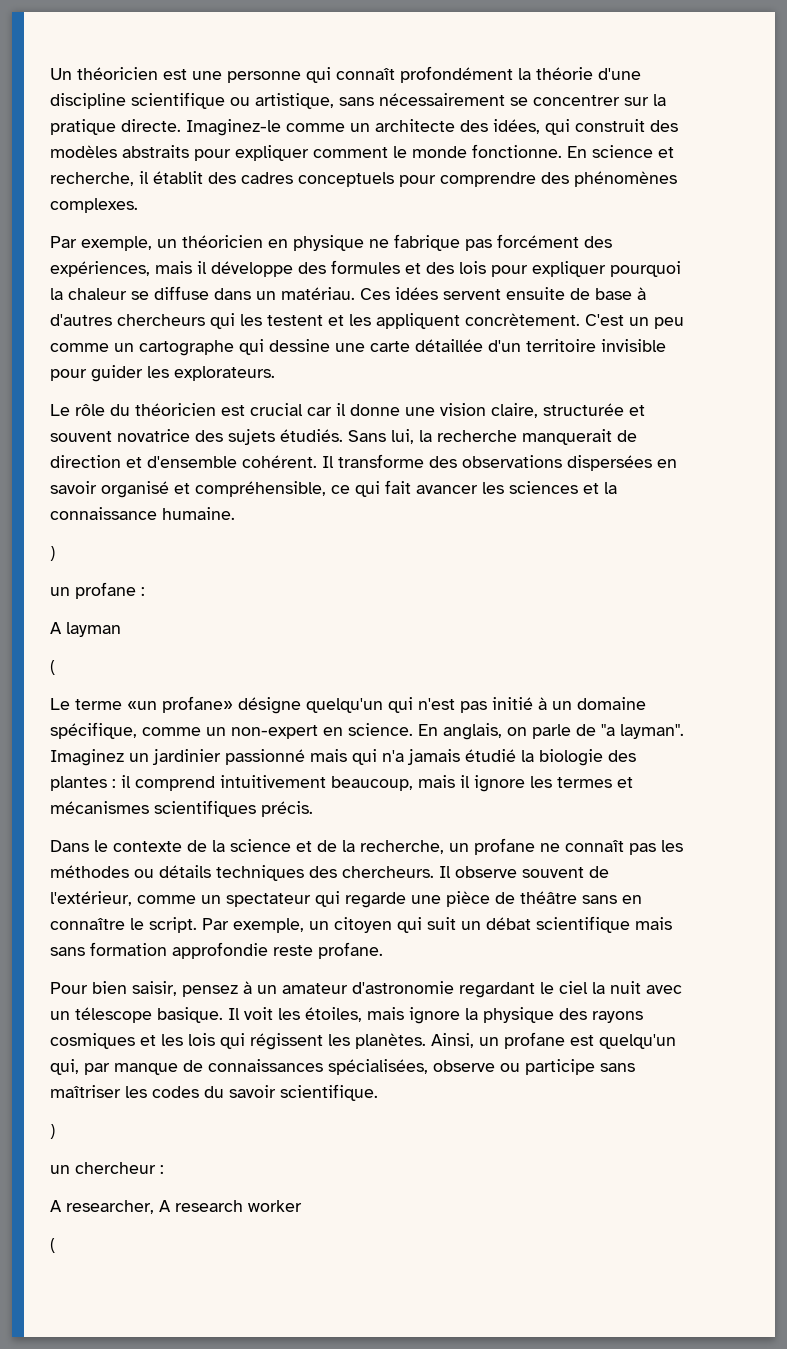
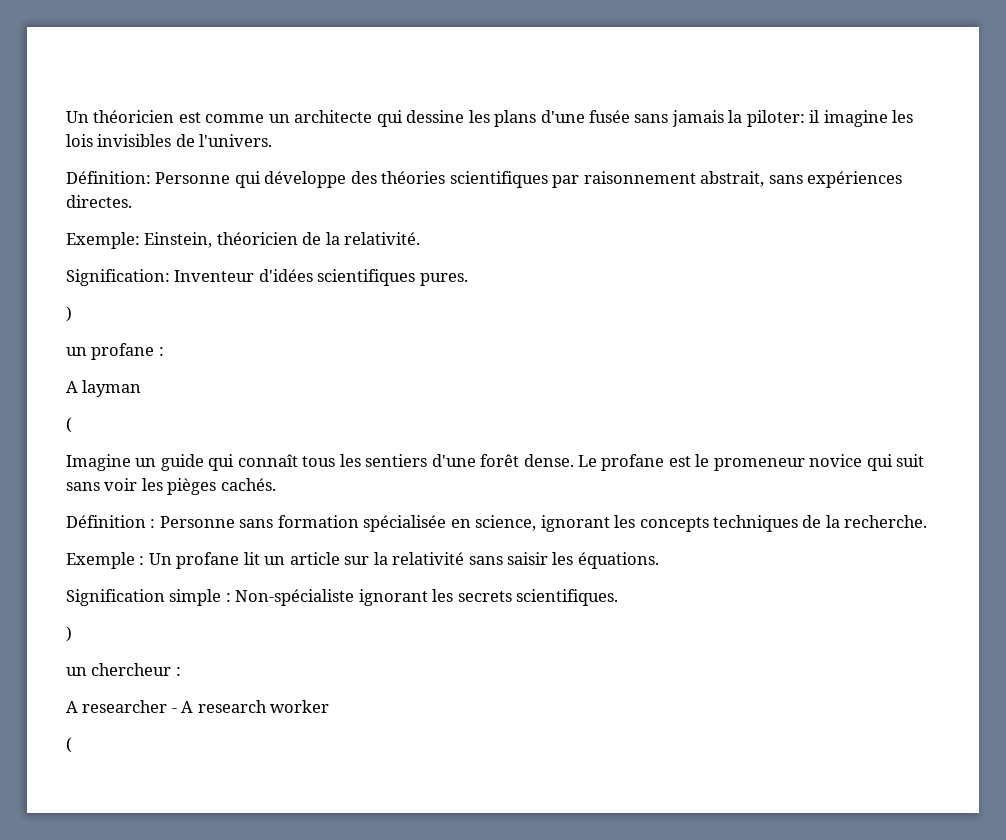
- Un théoricien est une personne qui connaît profondément la théorie d'une discipline scientifique ou artistique, sans nécessairement se concentrer sur la pratique directe. Imaginez-le comme un architecte des idées, qui construit des modèles abstraits pour expliquer comment le monde fonctionne. En science et recherche, il établit des cadres conceptuels pour comprendre des phénomènes complexes.
- Par exemple, un théoricien en physique ne fabrique pas forcément des expériences, mais il développe des formules et des lois pour expliquer pourquoi la chaleur se diffuse dans un matériau. Ces idées servent ensuite de base à d'autres chercheurs qui les testent et les appliquent concrètement. C'est un peu comme un cartographe qui dessine une carte détaillée d'un territoire invisible pour guider les explorateurs.
- Le rôle du théoricien est crucial car il donne une vision claire, structurée et souvent novatrice des sujets étudiés. Sans lui, la recherche manquerait de direction et d'ensemble cohérent. Il transforme des observations dispersées en savoir organisé et compréhensible, ce qui fait avancer les sciences et la connaissance humaine.
+ Un théoricien est comme un architecte qui dessine les plans d'une fusée sans jamais la piloter: il imagine les lois invisibles de l'univers.
+ Définition: Personne qui développe des théories scientifiques par raisonnement abstrait, sans expériences directes.
+ Exemple: Einstein, théoricien de la relativité.
+ Signification: Inventeur d'idées scientifiques pures.
- Le terme «un profane» désigne quelqu'un qui n'est pas initié à un domaine spécifique, comme un non-expert en science. En anglais, on parle de "a layman". Imaginez un jardinier passionné mais qui n'a jamais étudié la biologie des plantes : il comprend intuitivement beaucoup, mais il ignore les termes et mécanismes scientifiques précis.
- Dans le contexte de la science et de la recherche, un profane ne connaît pas les méthodes ou détails techniques des chercheurs. Il observe souvent de l'extérieur, comme un spectateur qui regarde une pièce de théâtre sans en connaître le script. Par exemple, un citoyen qui suit un débat scientifique mais sans formation approfondie reste profane.
- Pour bien saisir, pensez à un amateur d'astronomie regardant le ciel la nuit avec un télescope basique. Il voit les étoiles, mais ignore la physique des rayons cosmiques et les lois qui régissent les planètes. Ainsi, un profane est quelqu'un qui, par manque de connaissances spécialisées, observe ou participe sans maîtriser les codes du savoir scientifique.
+ Imagine un guide qui connaît tous les sentiers d'une forêt dense. Le profane est le promeneur novice qui suit sans voir les pièges cachés.
+ Définition : Personne sans formation spécialisée en science, ignorant les concepts techniques de la recherche.
+ Exemple : Un profane lit un article sur la relativité sans saisir les équations.
+ Signification simple : Non-spécialiste ignorant les secrets scientifiques.
- A researcher, A research worker
+ A researcher - A research worker

